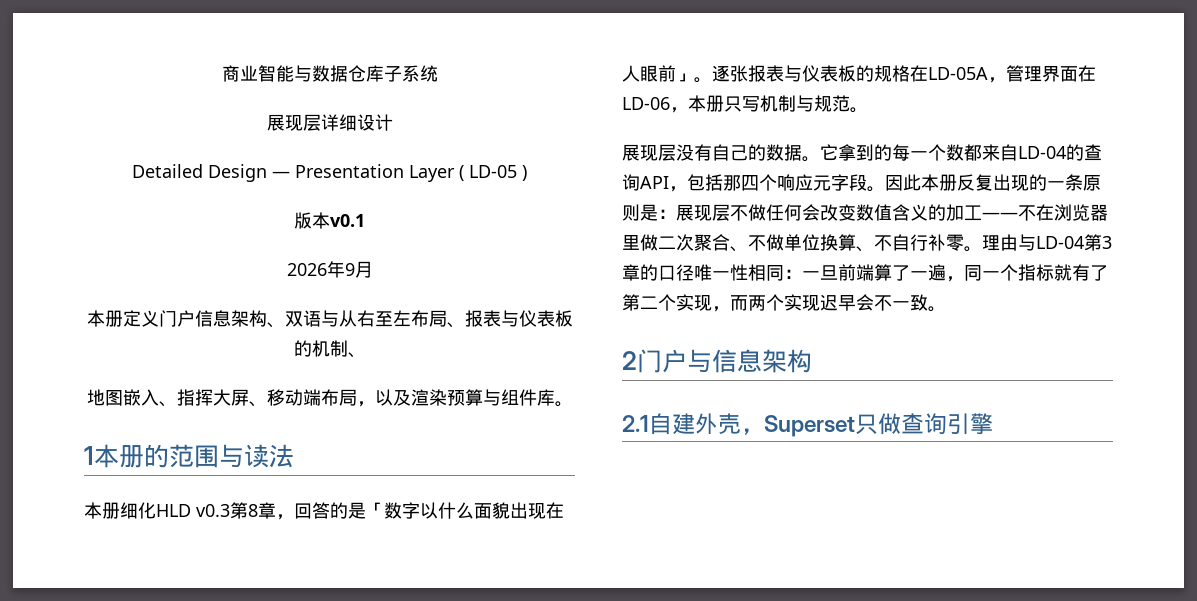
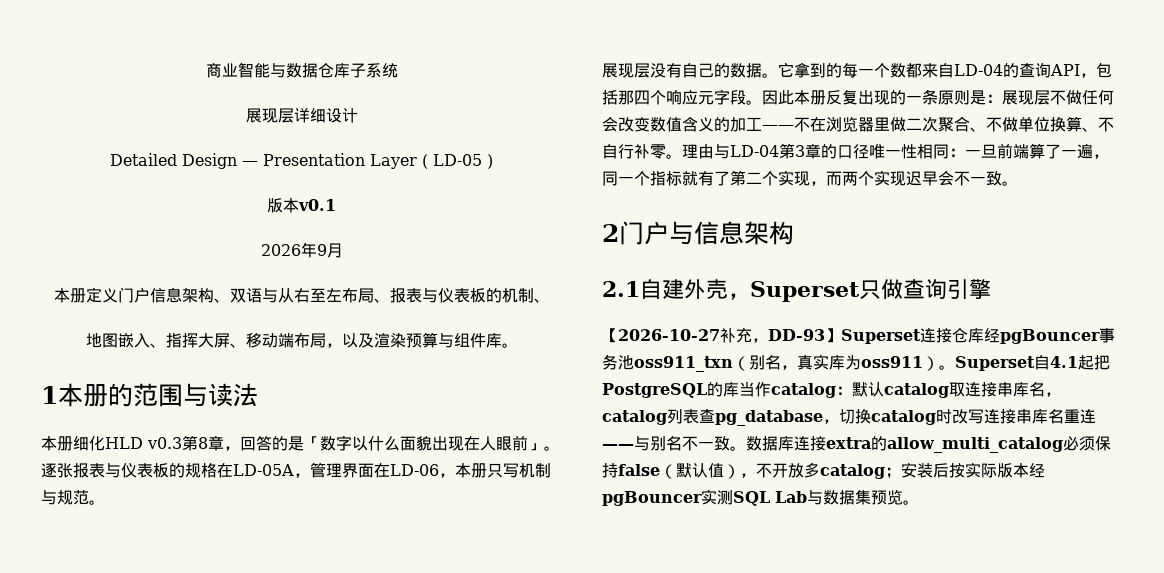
+ 【2026-10-27补充，DD-93】Superset连接仓库经pgBouncer事务池oss911_txn（别名，真实库为oss911）。Superset自4.1起把PostgreSQL的库当作catalog：默认catalog取连接串库名，catalog列表查pg_database，切换catalog时改写连接串库名重连——与别名不一致。数据库连接extra的allow_multi_catalog必须保持false（默认值），不开放多catalog；安装后按实际版本经pgBouncer实测SQL Lab与数据集预览。

